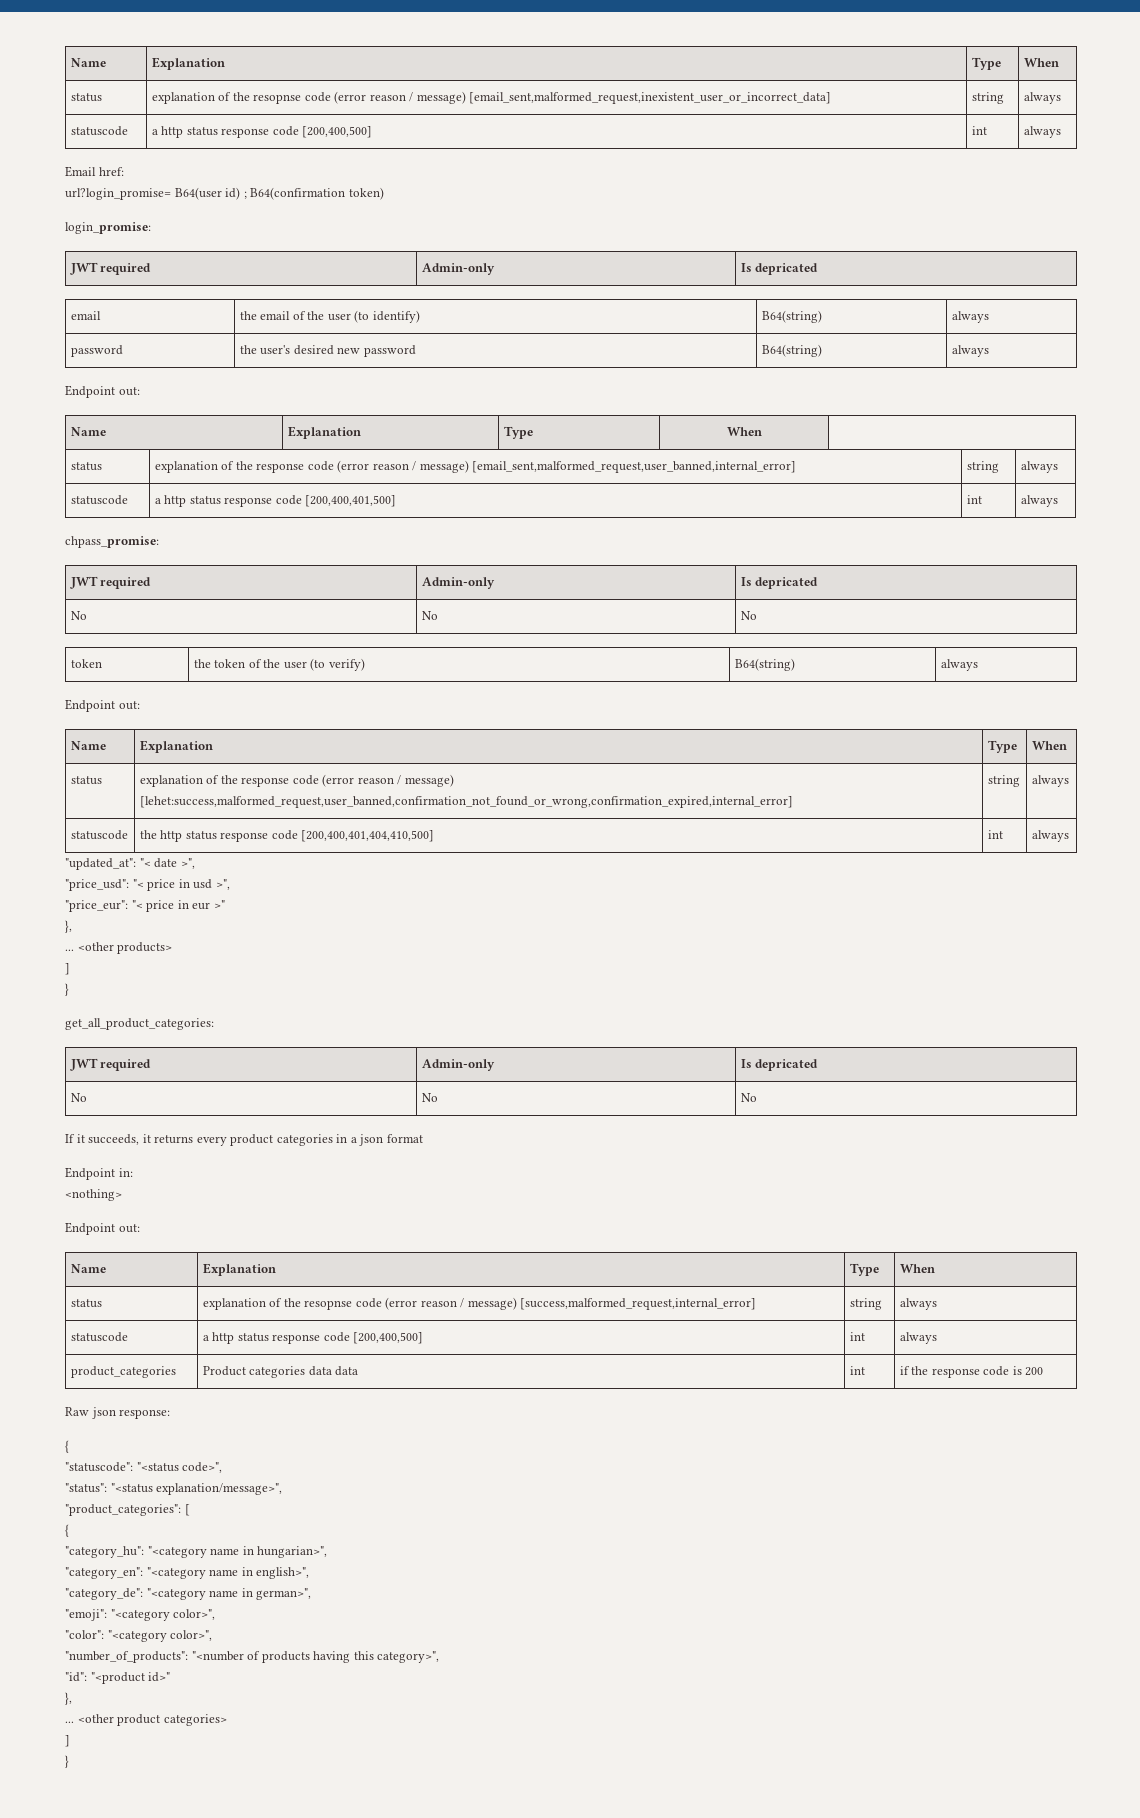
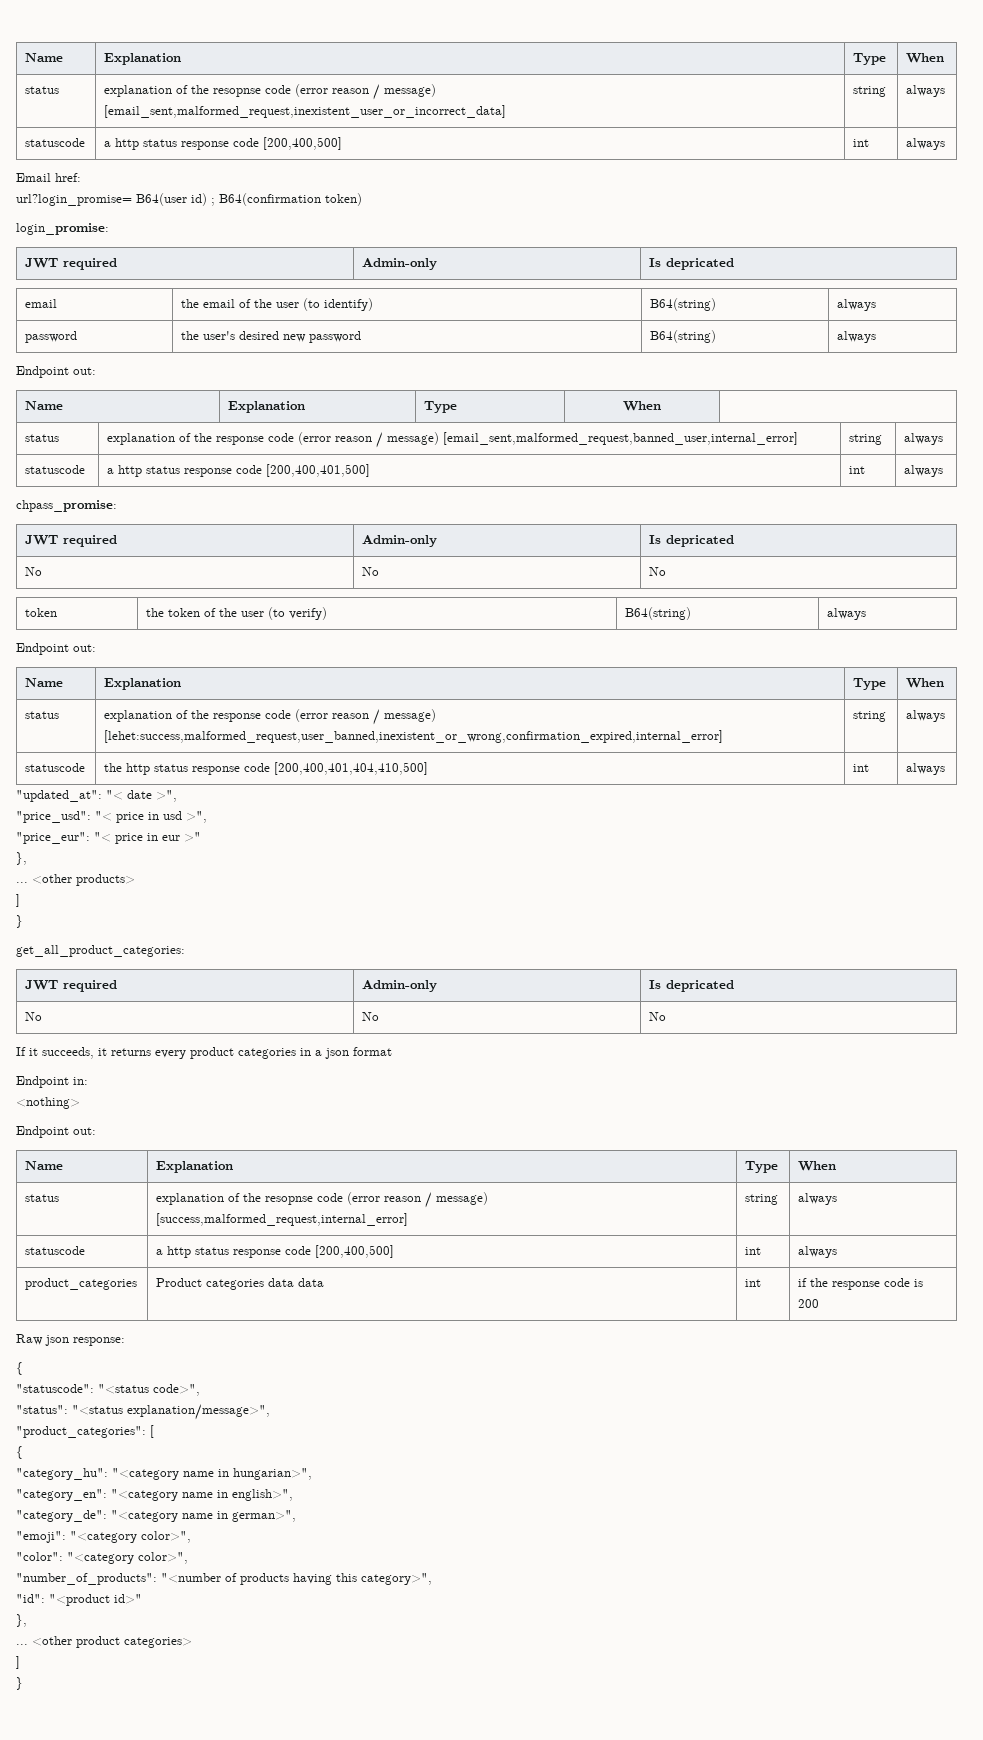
- status | explanation of the response code (error reason / message) [email_sent,malformed_request,user_banned,internal_error] | string | always
+ status | explanation of the response code (error reason / message) [email_sent,malformed_request,banned_user,internal_error] | string | always
- status | explanation of the response code (error reason / message) [lehet:success,malformed_request,user_banned,confirmation_not_found_or_wrong,confirmation_expired,internal_error] | string | always
+ status | explanation of the response code (error reason / message) [lehet:success,malformed_request,user_banned,inexistent_or_wrong,confirmation_expired,internal_error] | string | always

